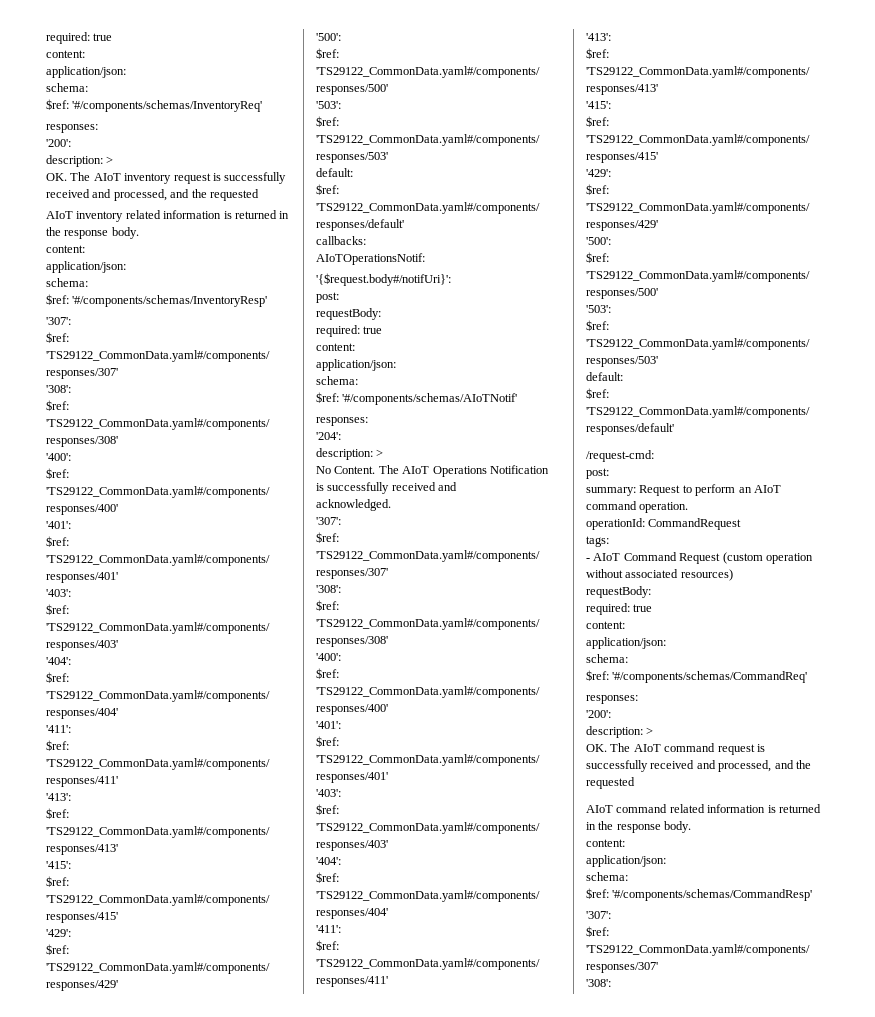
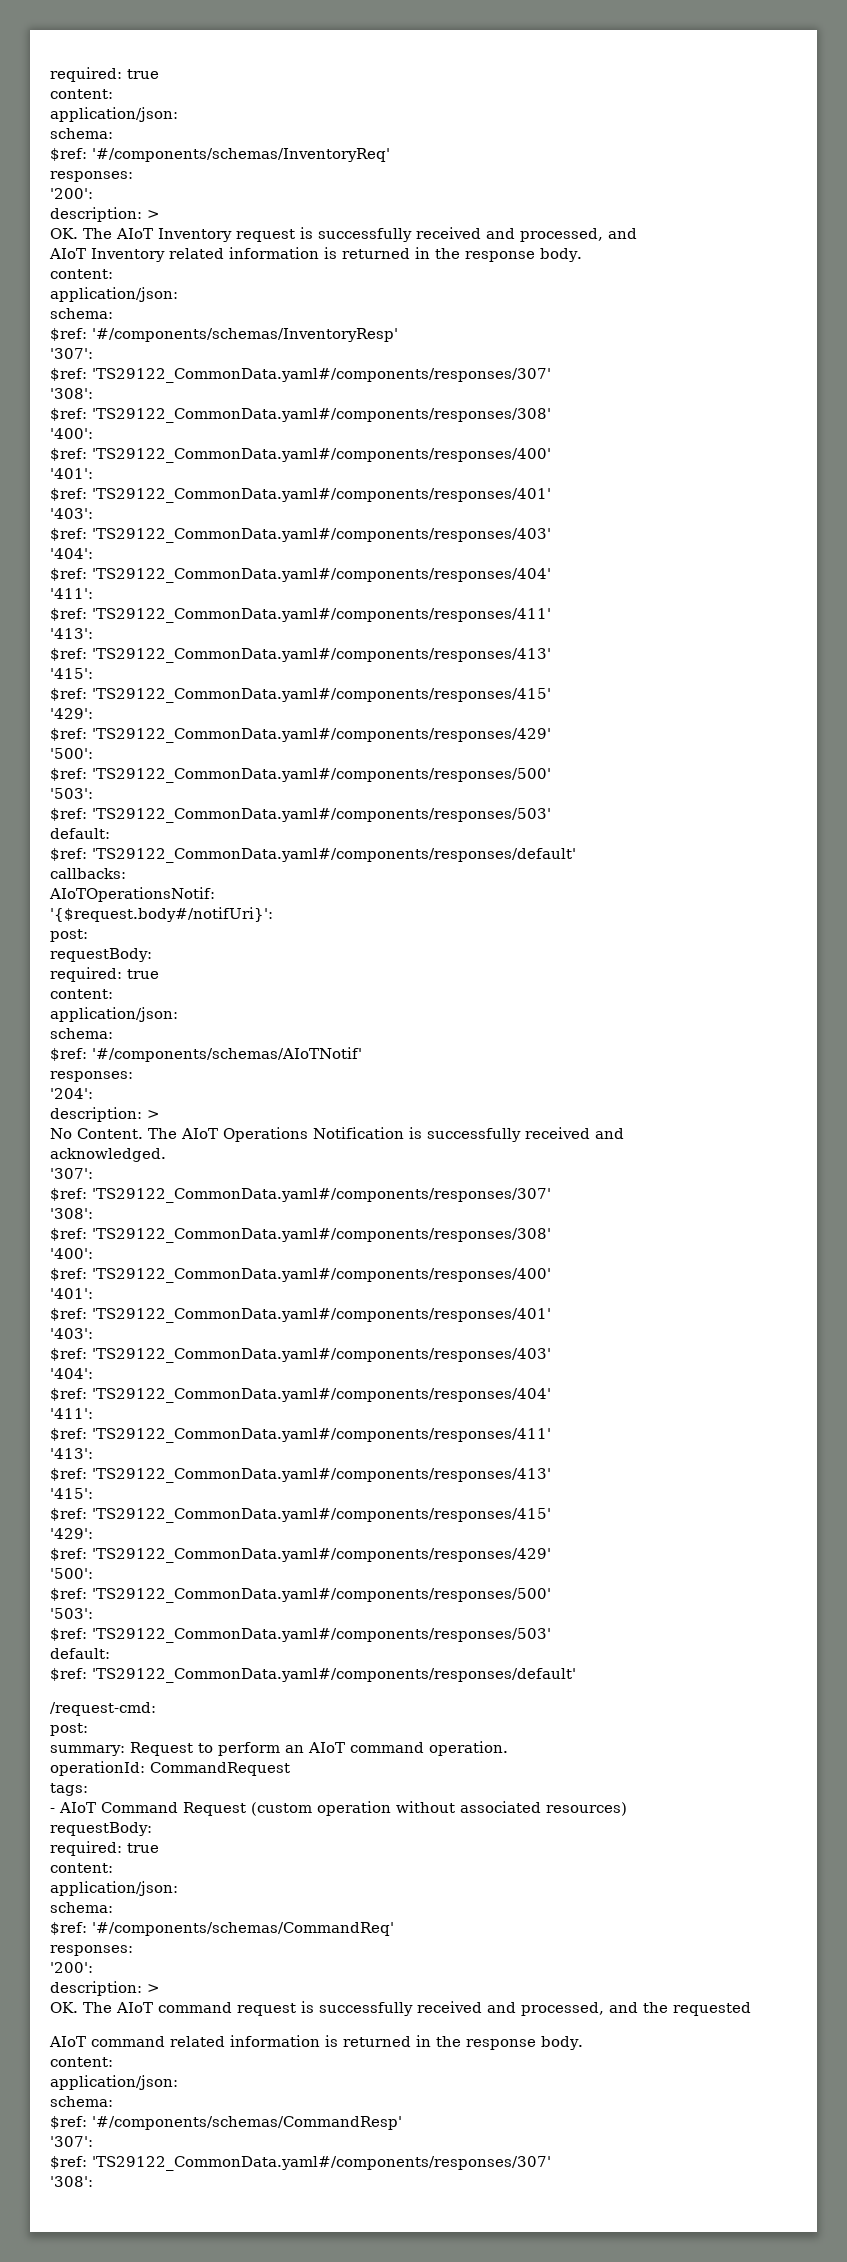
- OK. The AIoT inventory request is successfully received and processed, and the requested
- AIoT inventory related information is returned in the response body.
+ OK. The AIoT Inventory request is successfully received and processed, and
+ AIoT Inventory related information is returned in the response body.

